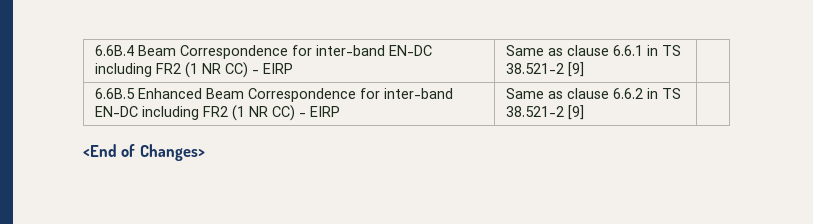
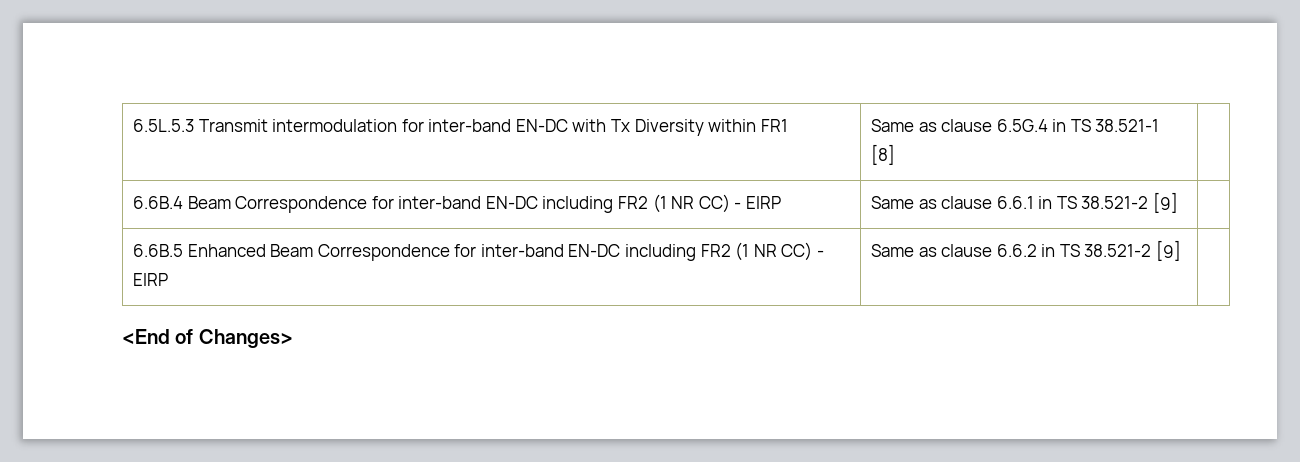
+ 6.5L.5.3 Transmit intermodulation for inter-band EN-DC with Tx Diversity within FR1 | Same as clause 6.5G.4 in TS 38.521-1 [8] |

